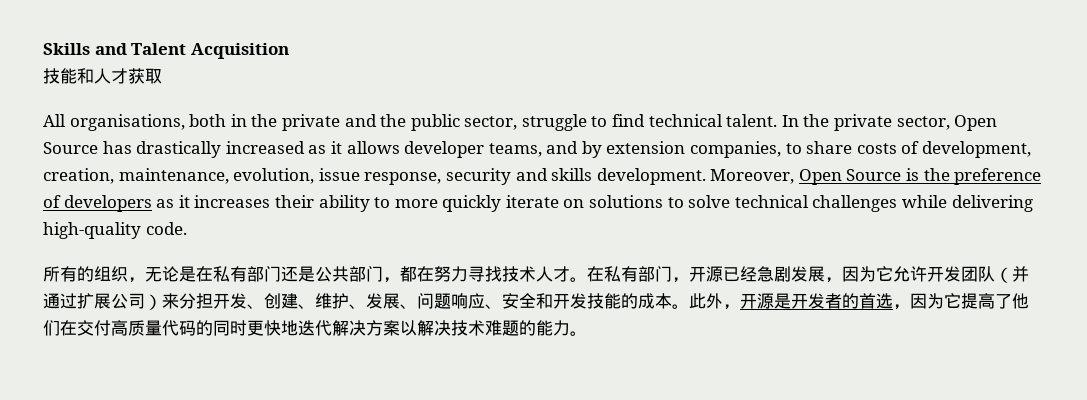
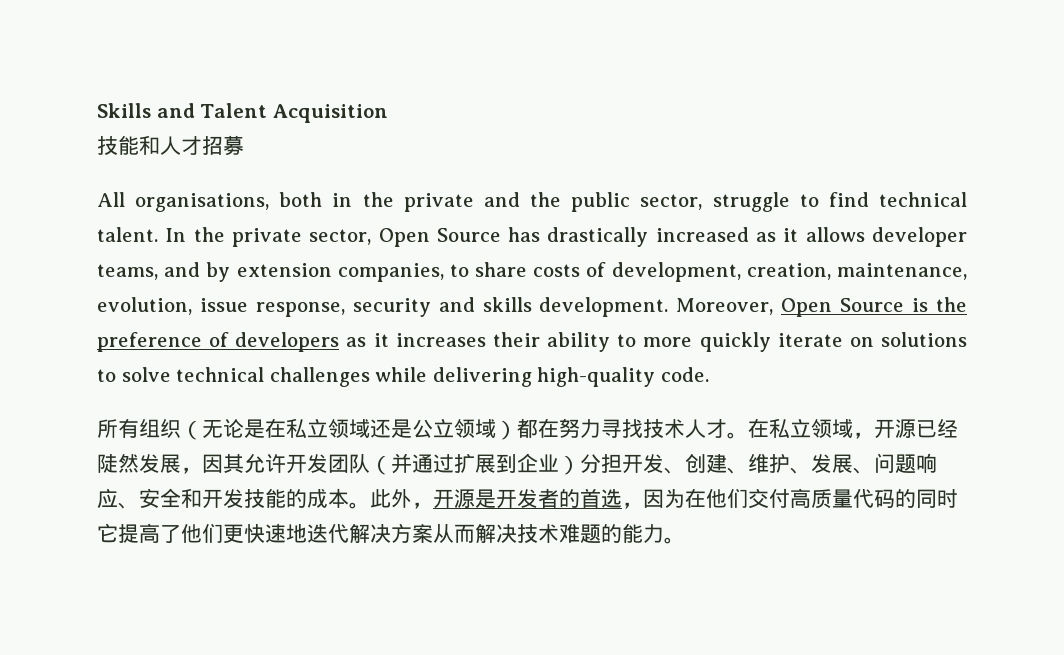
- 技能和人才获取
+ 技能和人才招募
- 所有的组织，无论是在私有部门还是公共部门，都在努力寻找技术人才。
+ 所有组织（无论是在私立领域还是公立领域）都在努力寻找技术人才。
- 在私有部门，开源已经急剧发展，因为它允许开发团队（并通过扩展公司）来分担开发、创建、维护、发展、问题响应、安全和开发技能的成本。
+ 在私立领域，开源已经陡然发展，因其允许开发团队（并通过扩展到企业）分担开发、创建、维护、发展、问题响应、安全和开发技能的成本。
- 此外，开源是开发者的首选，因为它提高了他们在交付高质量代码的同时更快地迭代解决方案以解决技术难题的能力。
+ 此外，开源是开发者的首选，因为在他们交付高质量代码的同时它提高了他们更快速地迭代解决方案从而解决技术难题的能力。

